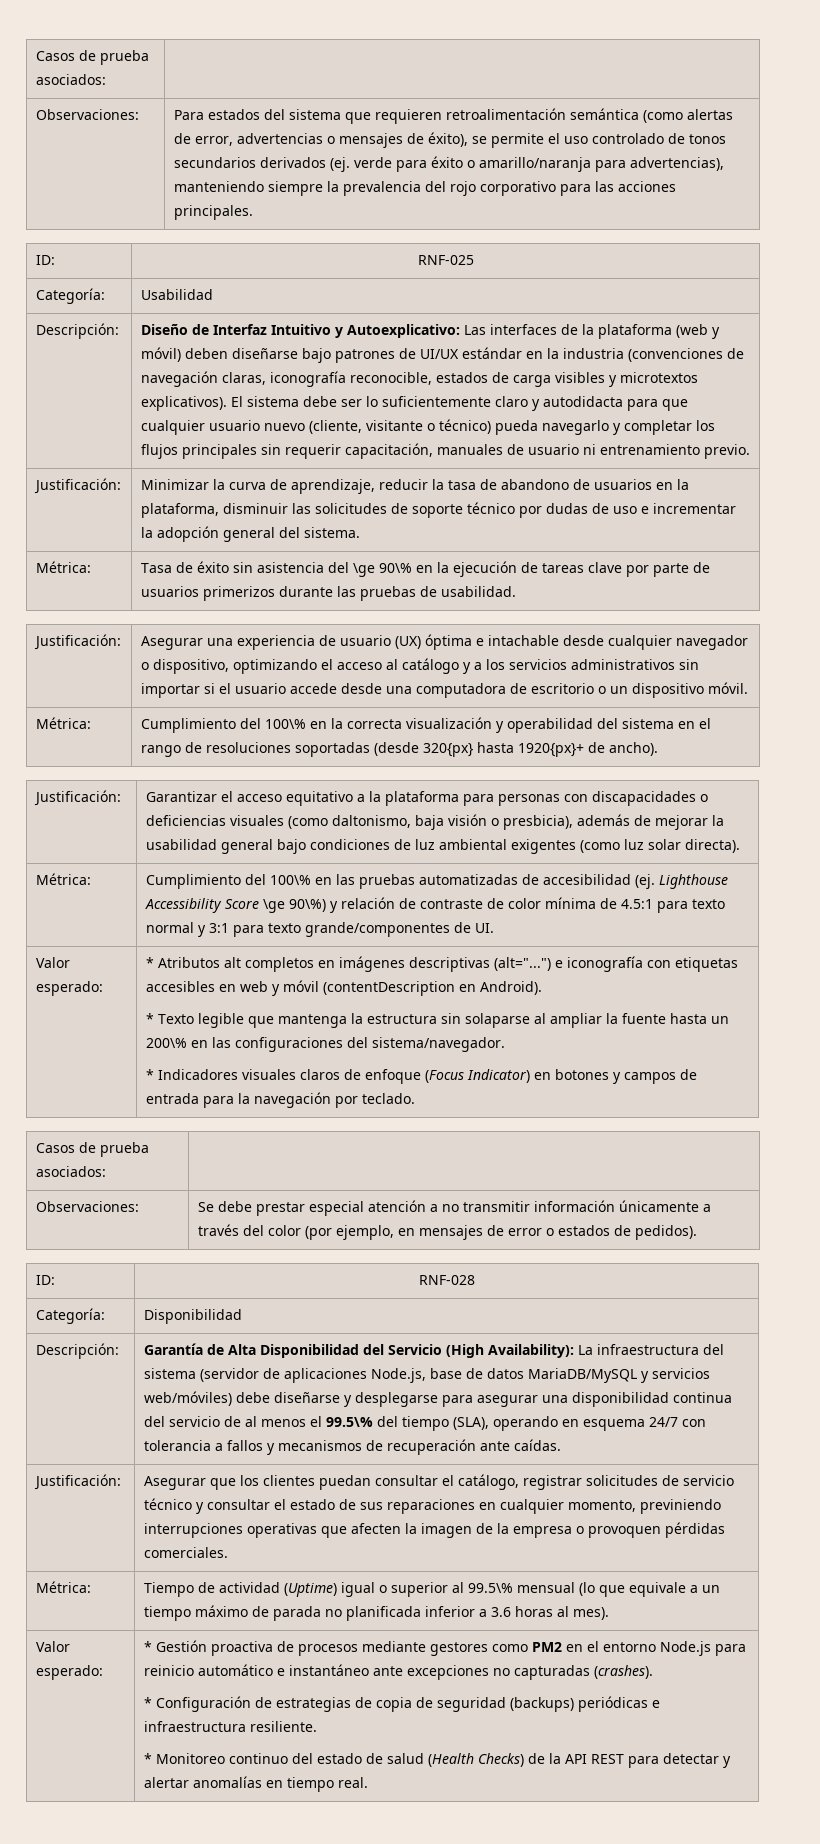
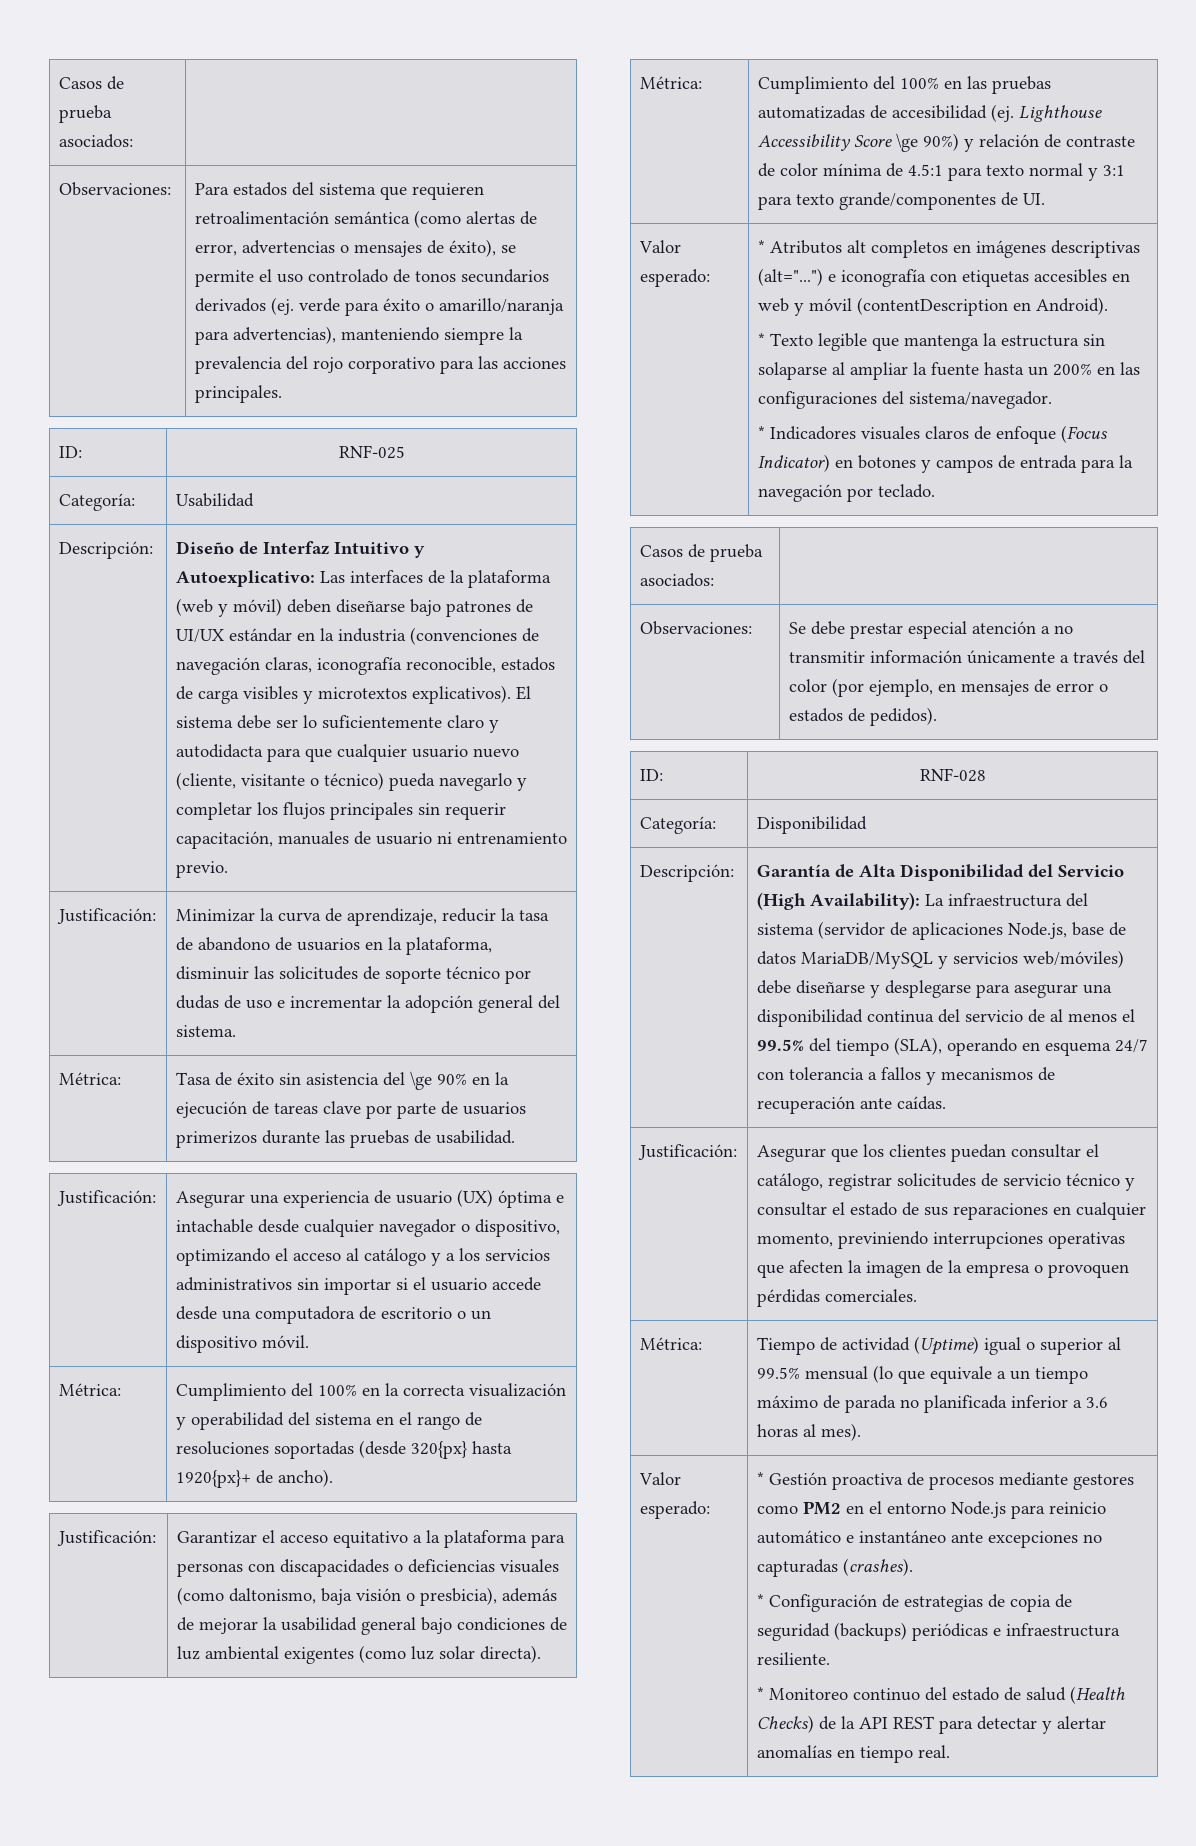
- Métrica: | Tasa de éxito sin asistencia del \ge 90\% en la ejecución de tareas clave por parte de usuarios primerizos durante las pruebas de usabilidad.
+ Métrica: | Tasa de éxito sin asistencia del \ge 90% en la ejecución de tareas clave por parte de usuarios primerizos durante las pruebas de usabilidad.
- Métrica: | Cumplimiento del 100\% en la correcta visualización y operabilidad del sistema en el rango de resoluciones soportadas (desde 320{px} hasta 1920{px}+ de ancho).
+ Métrica: | Cumplimiento del 100% en la correcta visualización y operabilidad del sistema en el rango de resoluciones soportadas (desde 320{px} hasta 1920{px}+ de ancho).
- Métrica: | Cumplimiento del 100\% en las pruebas automatizadas de accesibilidad (ej. Lighthouse Accessibility Score \ge 90\%) y relación de contraste de color mínima de 4.5:1 para texto normal y 3:1 para texto grande/componentes de UI.
+ Métrica: | Cumplimiento del 100% en las pruebas automatizadas de accesibilidad (ej. Lighthouse Accessibility Score \ge 90%) y relación de contraste de color mínima de 4.5:1 para texto normal y 3:1 para texto grande/componentes de UI.
- * Texto legible que mantenga la estructura sin solaparse al ampliar la fuente hasta un 200\% en las configuraciones del sistema/navegador.
+ * Texto legible que mantenga la estructura sin solaparse al ampliar la fuente hasta un 200% en las configuraciones del sistema/navegador.
- Garantía de Alta Disponibilidad del Servicio (High Availability): La infraestructura del sistema (servidor de aplicaciones Node.js, base de datos MariaDB/MySQL y servicios web/móviles) debe diseñarse y desplegarse para asegurar una disponibilidad continua del servicio de al menos el 99.5\% del tiempo (SLA), operando en esquema 24/7 con tolerancia a fallos y mecanismos de recuperación ante caídas.
+ Garantía de Alta Disponibilidad del Servicio (High Availability): La infraestructura del sistema (servidor de aplicaciones Node.js, base de datos MariaDB/MySQL y servicios web/móviles) debe diseñarse y desplegarse para asegurar una disponibilidad continua del servicio de al menos el 99.5% del tiempo (SLA), operando en esquema 24/7 con tolerancia a fallos y mecanismos de recuperación ante caídas.
- Métrica: | Tiempo de actividad (Uptime) igual o superior al 99.5\% mensual (lo que equivale a un tiempo máximo de parada no planificada inferior a 3.6 horas al mes).
+ Métrica: | Tiempo de actividad (Uptime) igual o superior al 99.5% mensual (lo que equivale a un tiempo máximo de parada no planificada inferior a 3.6 horas al mes).

